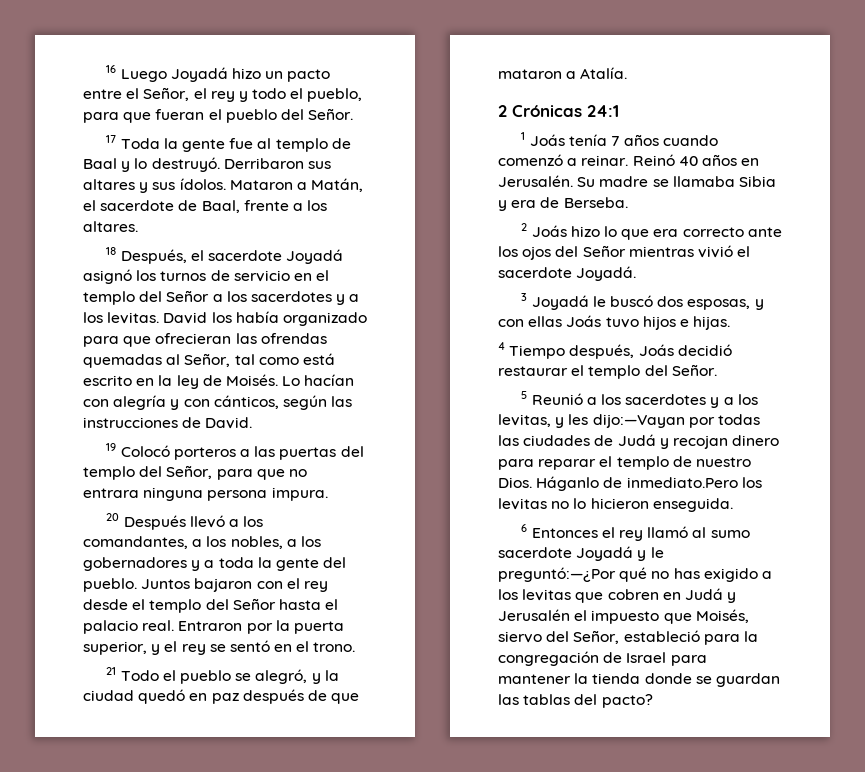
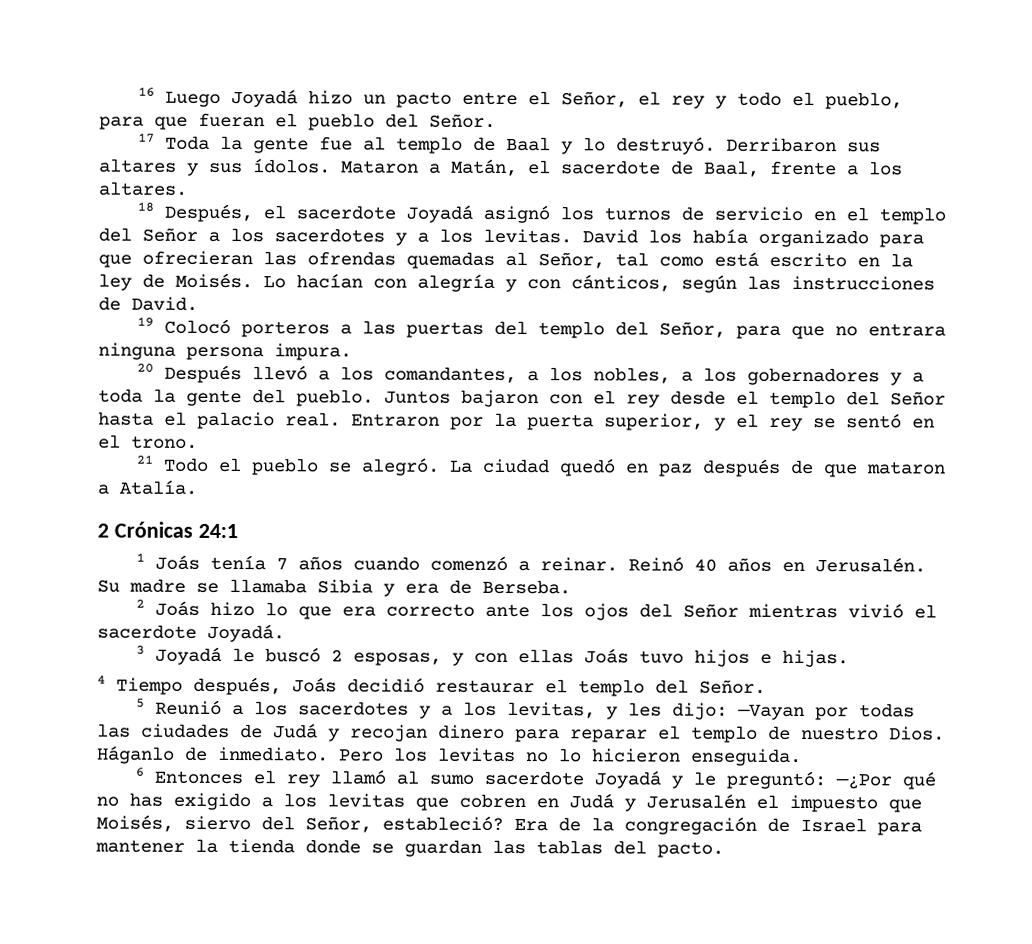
- 21 Todo el pueblo se alegró, y la ciudad quedó en paz después de que mataron a Atalía.
+ 21 Todo el pueblo se alegró. La ciudad quedó en paz después de que mataron a Atalía.
- 3 Joyadá le buscó dos esposas, y con ellas Joás tuvo hijos e hijas.
+ 3 Joyadá le buscó 2 esposas, y con ellas Joás tuvo hijos e hijas.
- 5 Reunió a los sacerdotes y a los levitas, y les dijo:—Vayan por todas las ciudades de Judá y recojan dinero para reparar el templo de nuestro Dios.
+ 5 Reunió a los sacerdotes y a los levitas, y les dijo: —Vayan por todas las ciudades de Judá y recojan dinero para reparar el templo de nuestro Dios.
- Háganlo de inmediato.Pero los levitas no lo hicieron enseguida.
+ Háganlo de inmediato. Pero los levitas no lo hicieron enseguida.
- 6 Entonces el rey llamó al sumo sacerdote Joyadá y le preguntó:—¿Por qué no has exigido a los levitas que cobren en Judá y Jerusalén el impuesto que Moisés, siervo del Señor, estableció para la congregación de Israel para mantener la tienda donde se guardan las tablas del pacto?
+ 6 Entonces el rey llamó al sumo sacerdote Joyadá y le preguntó: —¿Por qué no has exigido a los levitas que cobren en Judá y Jerusalén el impuesto que Moisés, siervo del Señor, estableció? Era de la congregación de Israel para mantener la tienda donde se guardan las tablas del pacto.

